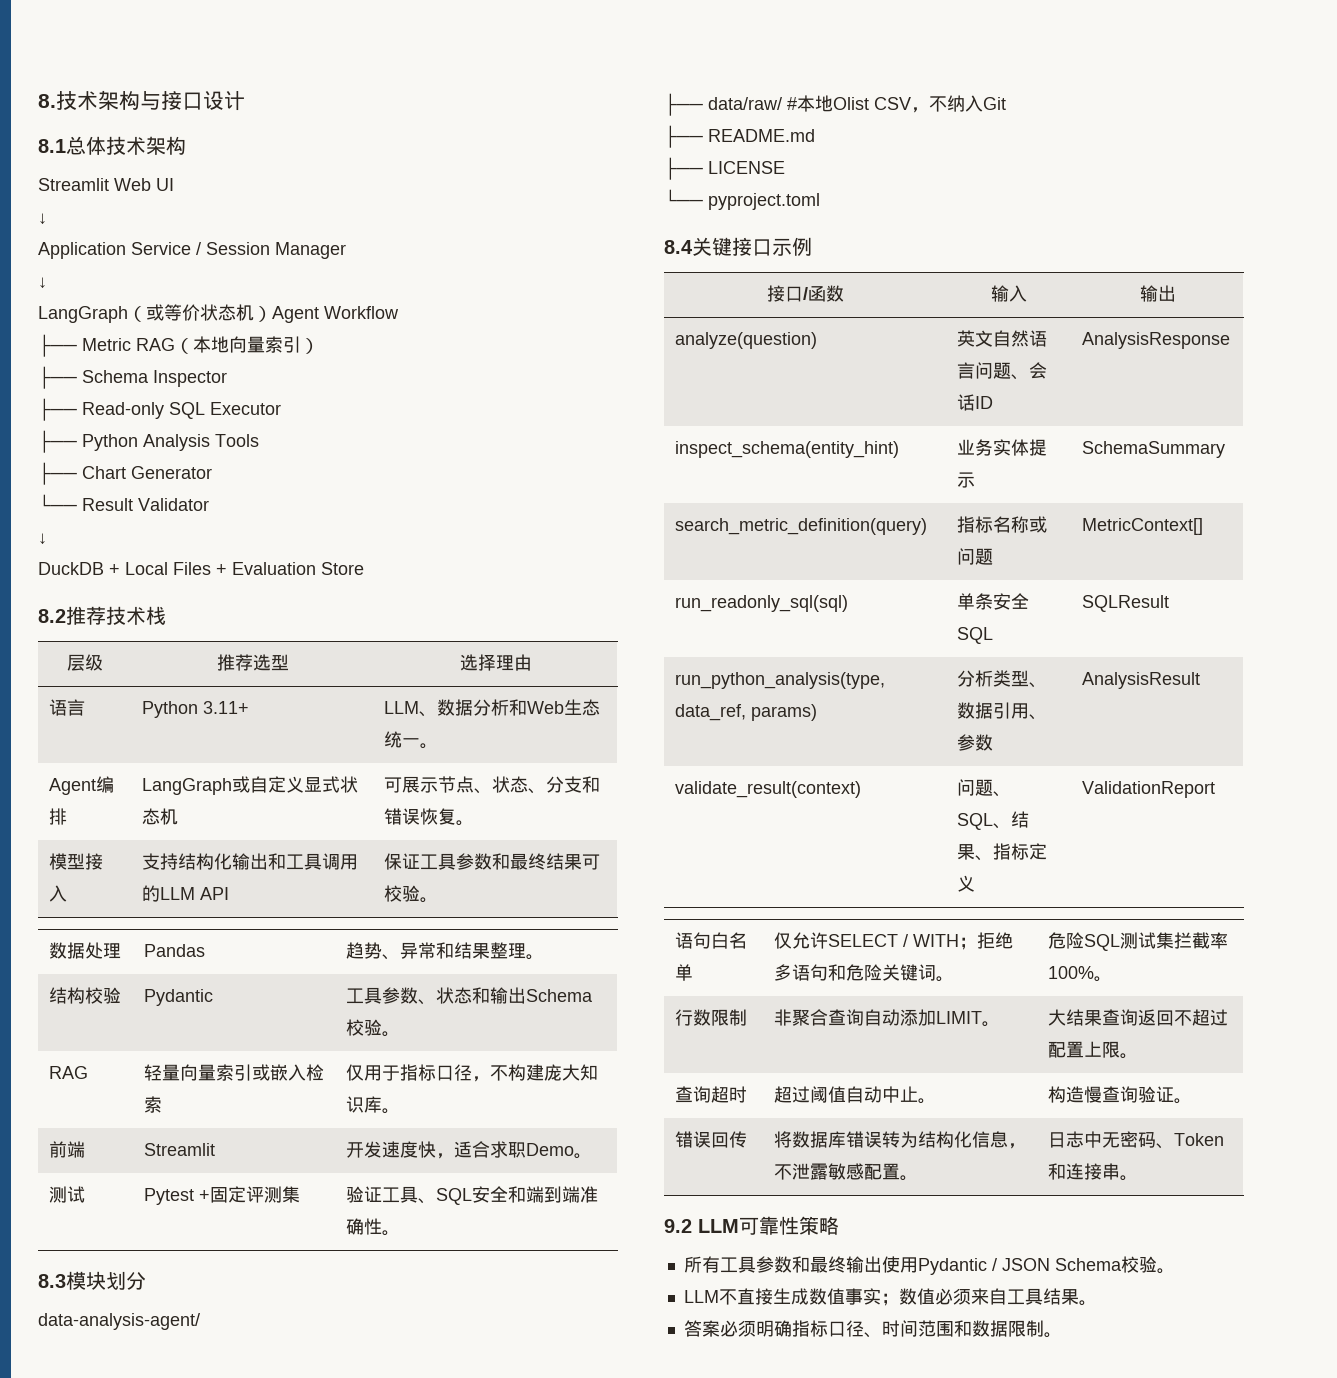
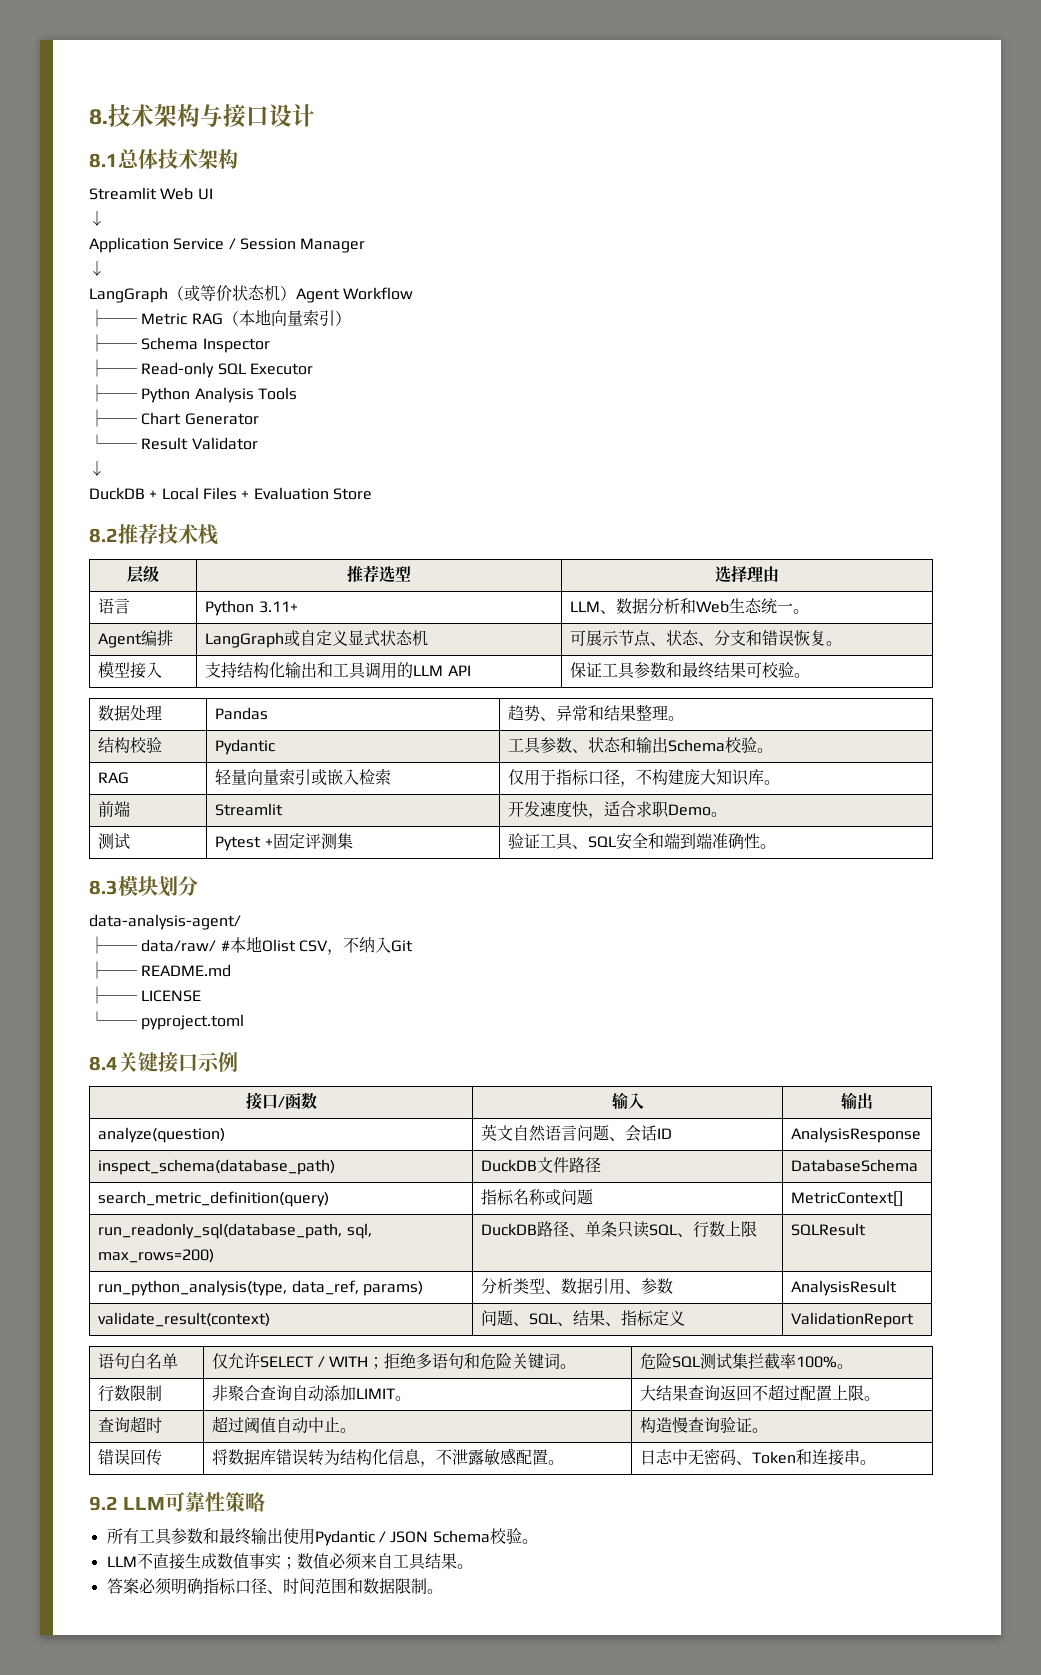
- inspect_schema(entity_hint) | 业务实体提示 | SchemaSummary
+ inspect_schema(database_path) | DuckDB文件路径 | DatabaseSchema
- run_readonly_sql(sql) | 单条安全SQL | SQLResult
+ run_readonly_sql(database_path, sql, max_rows=200) | DuckDB路径、单条只读SQL、行数上限 | SQLResult

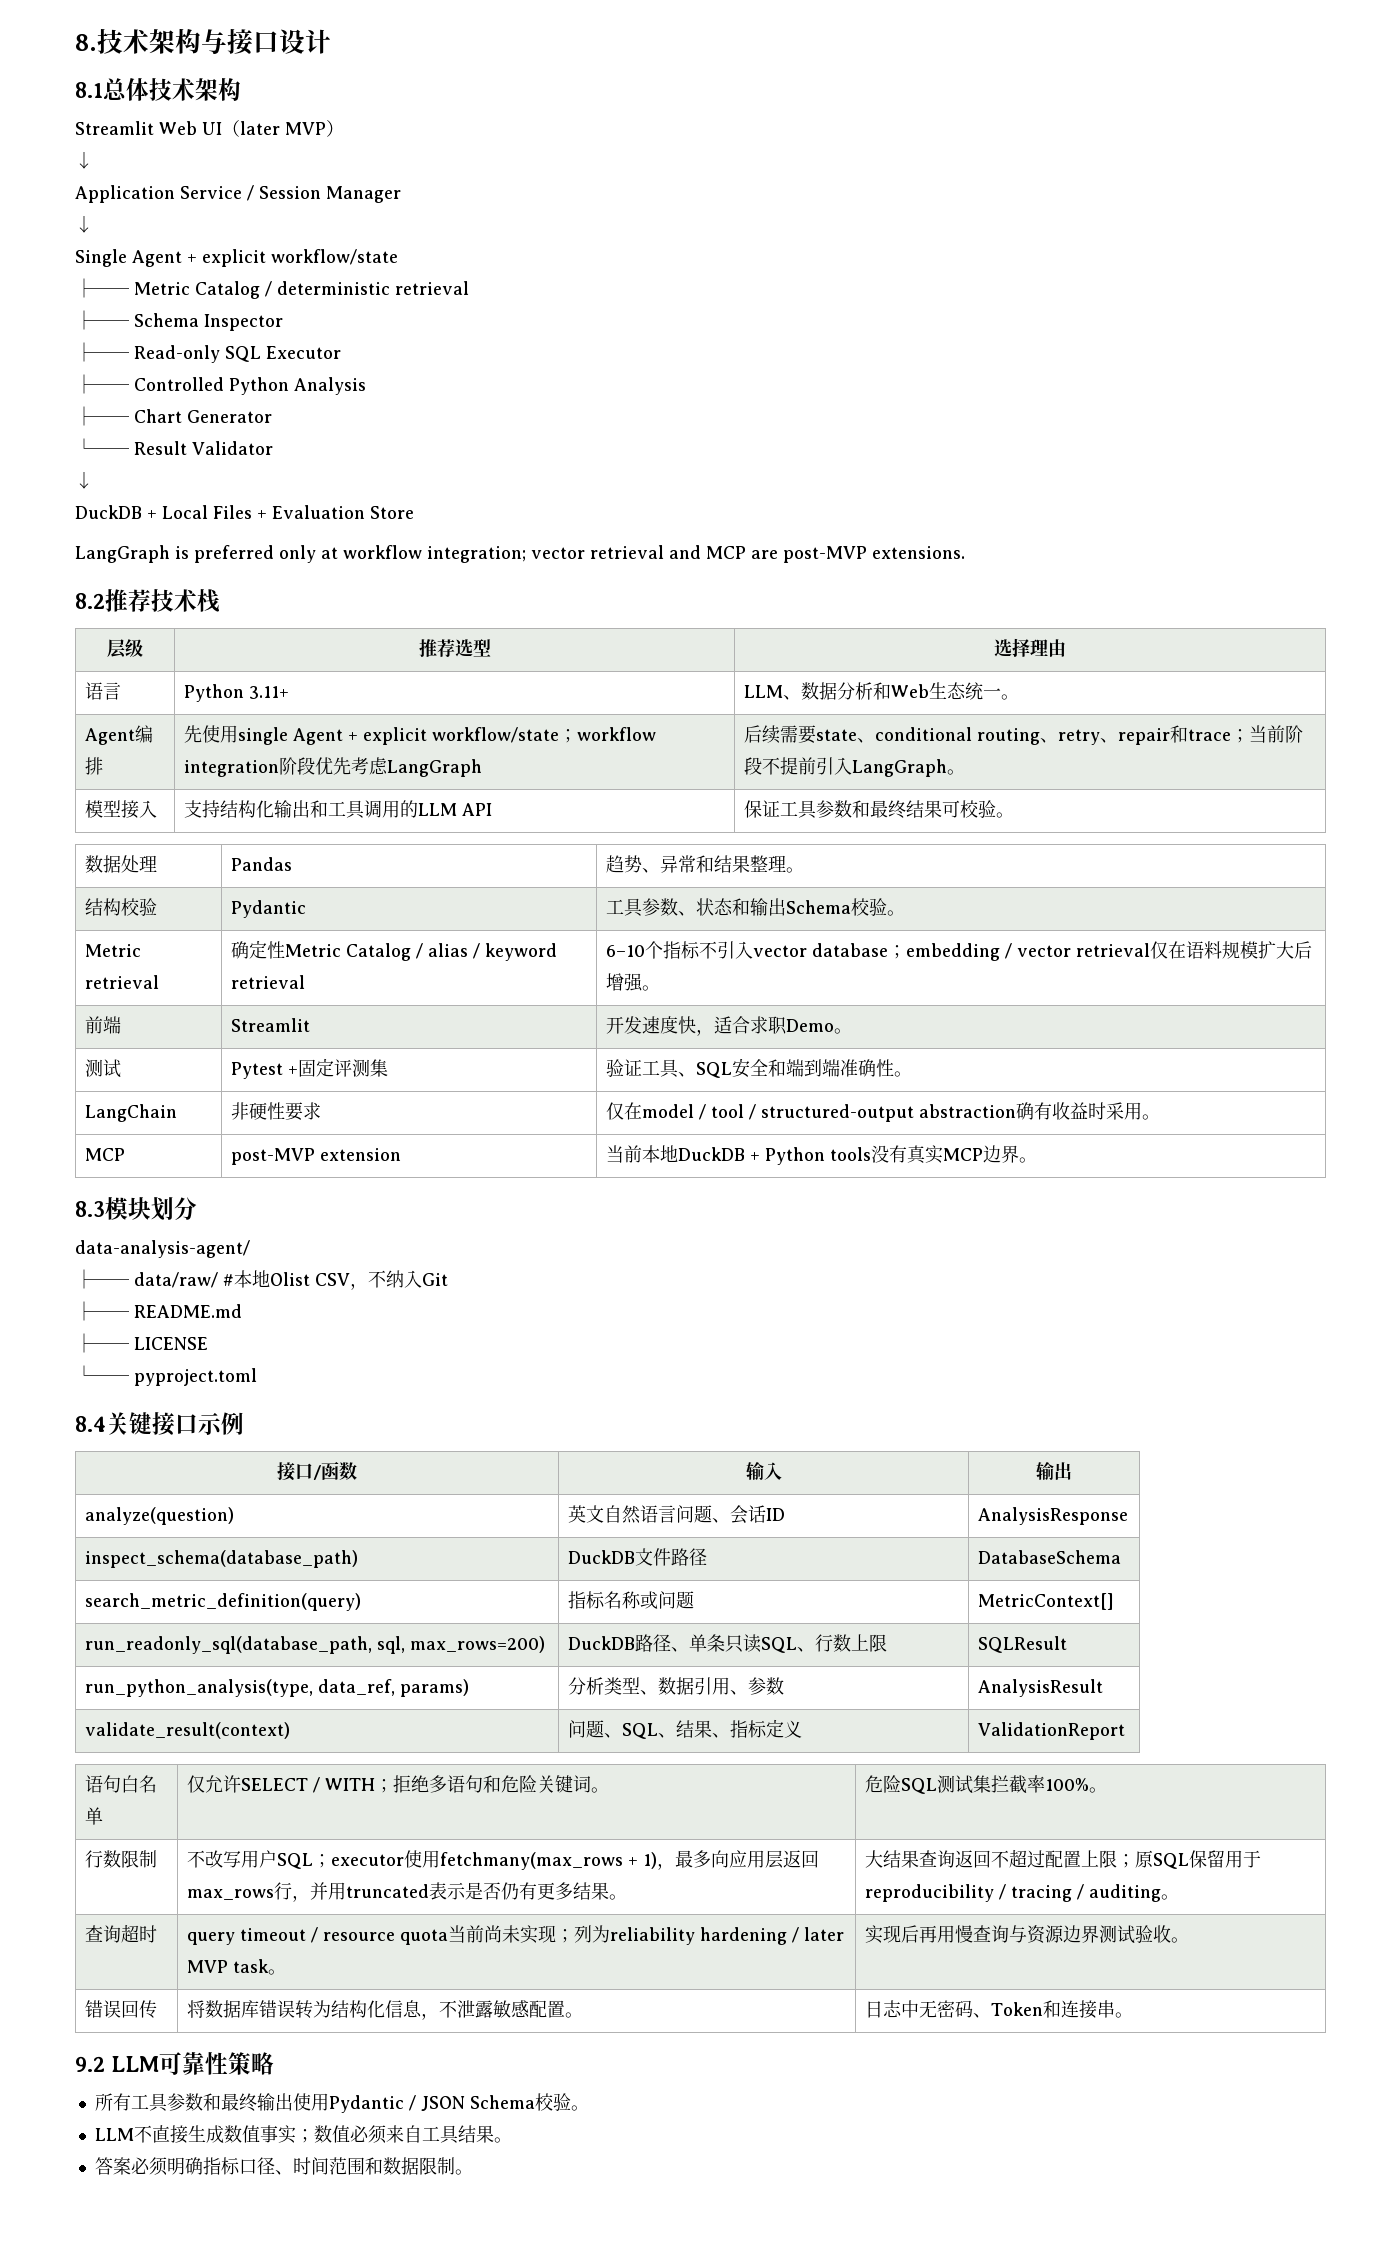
- Streamlit Web UI
+ Streamlit Web UI（later MVP）
- LangGraph（或等价状态机）Agent Workflow
- ├── Metric RAG（本地向量索引）
+ Single Agent + explicit workflow/state
+ ├── Metric Catalog / deterministic retrieval
- ├── Python Analysis Tools
+ ├── Controlled Python Analysis
+ LangGraph is preferred only at workflow integration; vector retrieval and MCP are post-MVP extensions.
- Agent编排 | LangGraph或自定义显式状态机 | 可展示节点、状态、分支和错误恢复。
+ Agent编排 | 先使用single Agent + explicit workflow/state；workflow integration阶段优先考虑LangGraph | 后续需要state、conditional routing、retry、repair和trace；当前阶段不提前引入LangGraph。
- RAG | 轻量向量索引或嵌入检索 | 仅用于指标口径，不构建庞大知识库。
+ Metric retrieval | 确定性Metric Catalog / alias / keyword retrieval | 6–10个指标不引入vector database；embedding / vector retrieval仅在语料规模扩大后增强。
+ LangChain | 非硬性要求 | 仅在model / tool / structured-output abstraction确有收益时采用。
+ MCP | post-MVP extension | 当前本地DuckDB + Python tools没有真实MCP边界。
- 非聚合查询自动添加LIMIT。
+ 不改写用户SQL；executor使用fetchmany(max_rows + 1)，最多向应用层返回max_rows行，并用truncated表示是否仍有更多结果。
- 大结果查询返回不超过配置上限。
- 查询超时 | 超过阈值自动中止。 | 构造慢查询验证。
+ 大结果查询返回不超过配置上限；原SQL保留用于reproducibility / tracing / auditing。
+ 查询超时 | query timeout / resource quota当前尚未实现；列为reliability hardening / later MVP task。 | 实现后再用慢查询与资源边界测试验收。

